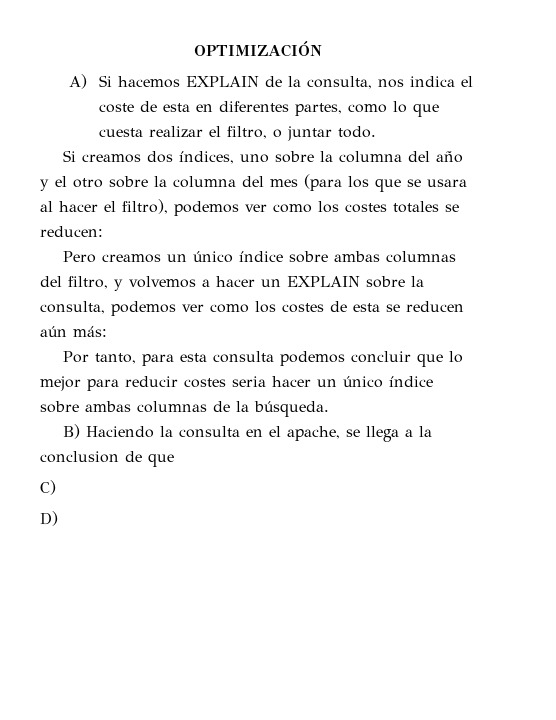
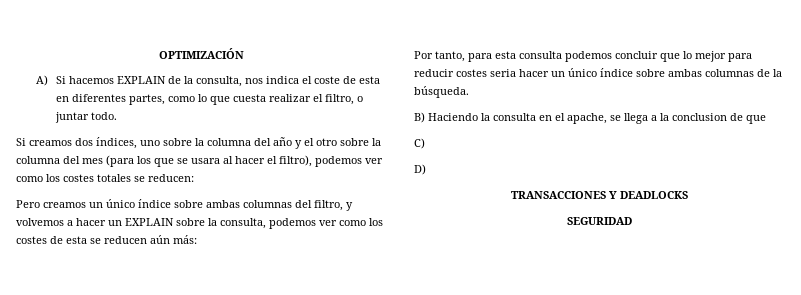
+ TRANSACCIONES Y DEADLOCKS
+ SEGURIDAD

